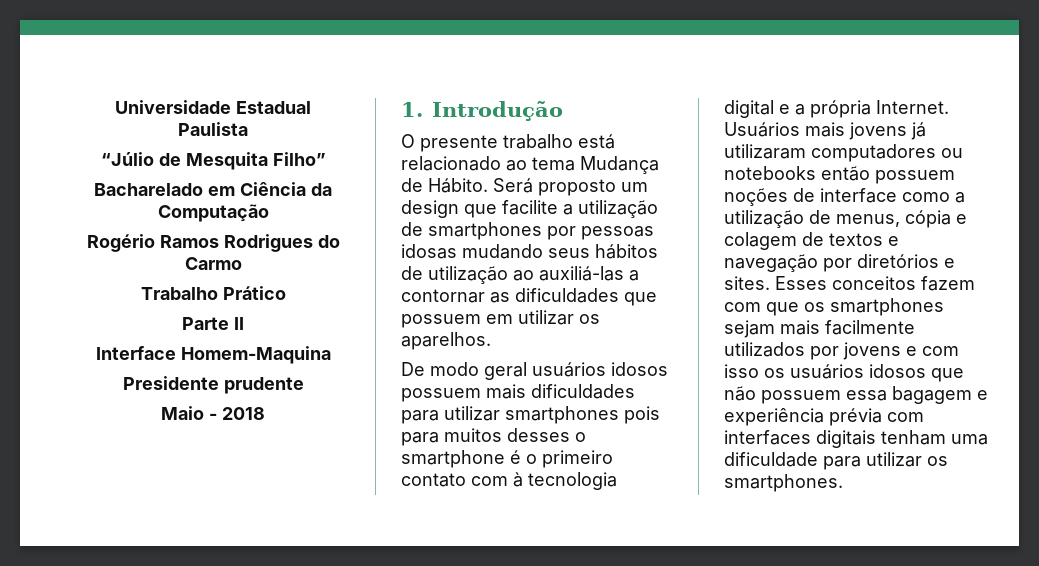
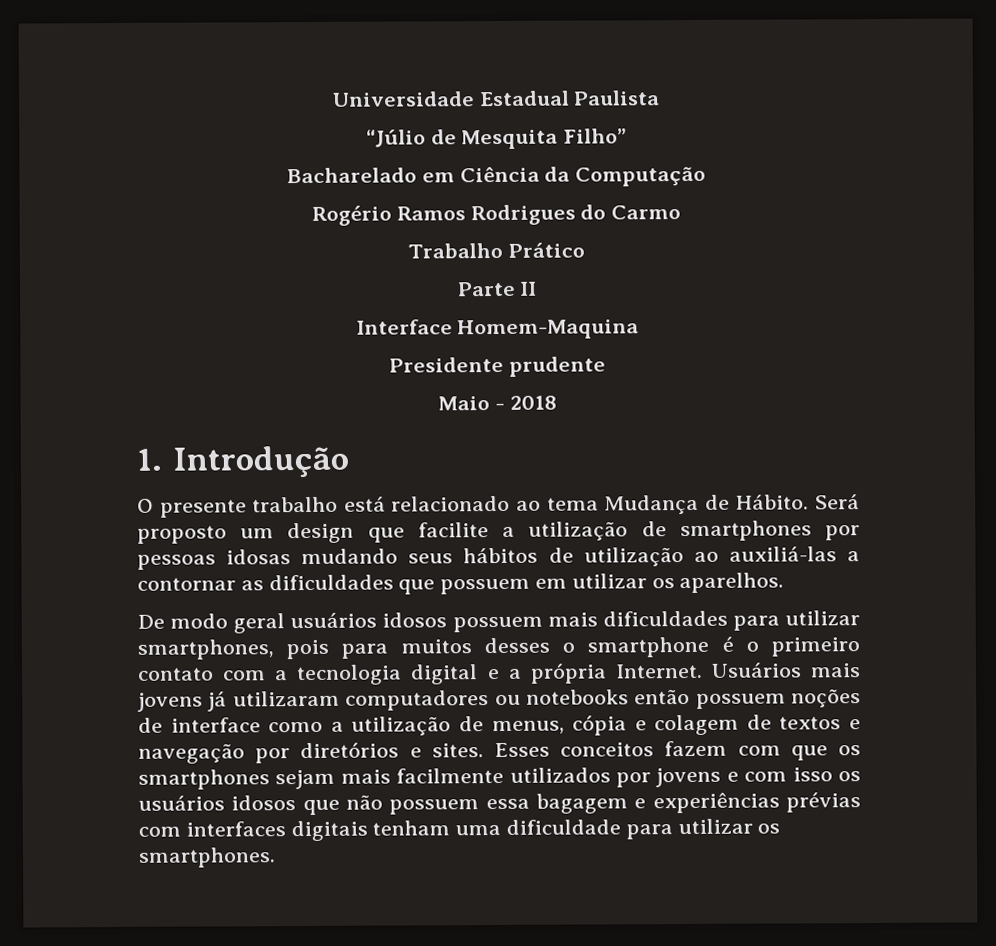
- De modo geral usuários idosos possuem mais dificuldades para utilizar smartphones pois para muitos desses o smartphone é o primeiro contato com à tecnologia digital e a própria Internet.
+ De modo geral usuários idosos possuem mais dificuldades para utilizar smartphones, pois para muitos desses o smartphone é o primeiro contato com a tecnologia digital e a própria Internet.
- Esses conceitos fazem com que os smartphones sejam mais facilmente utilizados por jovens e com isso os usuários idosos que não possuem essa bagagem e experiência prévia com interfaces digitais tenham uma dificuldade para utilizar os smartphones.
+ Esses conceitos fazem com que os smartphones sejam mais facilmente utilizados por jovens e com isso os usuários idosos que não possuem essa bagagem e experiências prévias com interfaces digitais tenham uma dificuldade para utilizar os smartphones.

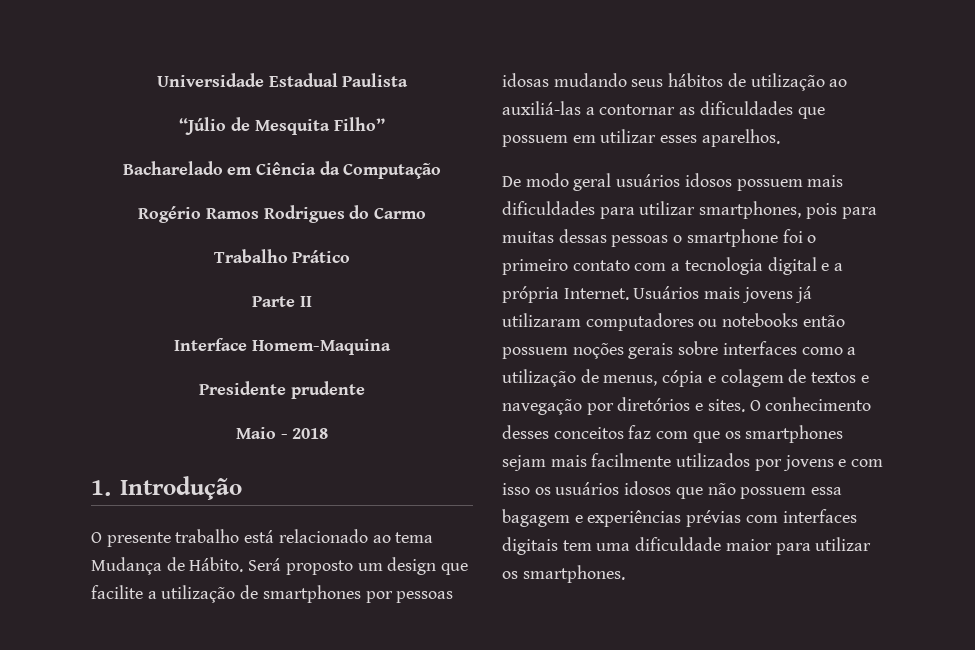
- Será proposto um design que facilite a utilização de smartphones por pessoas idosas mudando seus hábitos de utilização ao auxiliá-las a contornar as dificuldades que possuem em utilizar os aparelhos.
+ Será proposto um design que facilite a utilização de smartphones por pessoas idosas mudando seus hábitos de utilização ao auxiliá-las a contornar as dificuldades que possuem em utilizar esses aparelhos.
- De modo geral usuários idosos possuem mais dificuldades para utilizar smartphones, pois para muitos desses o smartphone é o primeiro contato com a tecnologia digital e a própria Internet.
+ De modo geral usuários idosos possuem mais dificuldades para utilizar smartphones, pois para muitas dessas pessoas o smartphone foi o primeiro contato com a tecnologia digital e a própria Internet.
- Usuários mais jovens já utilizaram computadores ou notebooks então possuem noções de interface como a utilização de menus, cópia e colagem de textos e navegação por diretórios e sites.
+ Usuários mais jovens já utilizaram computadores ou notebooks então possuem noções gerais sobre interfaces como a utilização de menus, cópia e colagem de textos e navegação por diretórios e sites.
- Esses conceitos fazem com que os smartphones sejam mais facilmente utilizados por jovens e com isso os usuários idosos que não possuem essa bagagem e experiências prévias com interfaces digitais tenham uma dificuldade para utilizar os smartphones.
+ O conhecimento desses conceitos faz com que os smartphones sejam mais facilmente utilizados por jovens e com isso os usuários idosos que não possuem essa bagagem e experiências prévias com interfaces digitais tem uma dificuldade maior para utilizar os smartphones.

